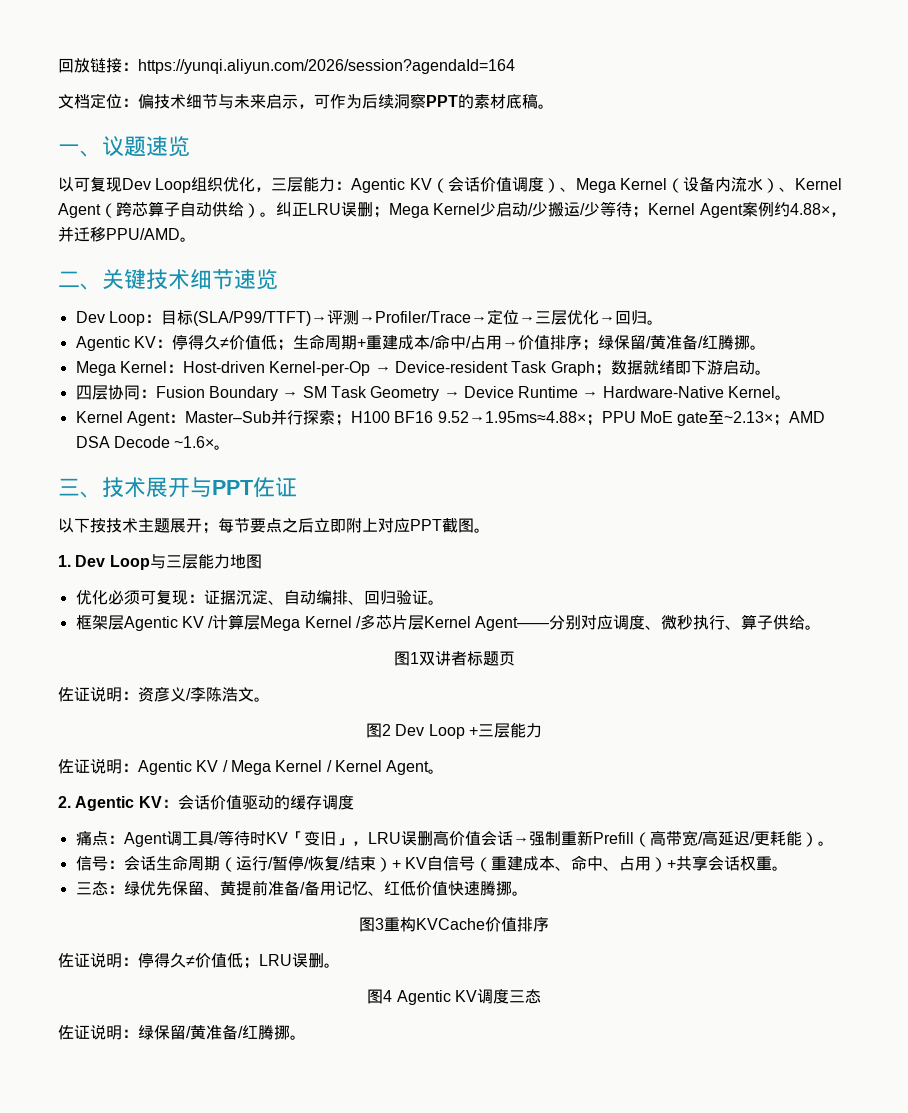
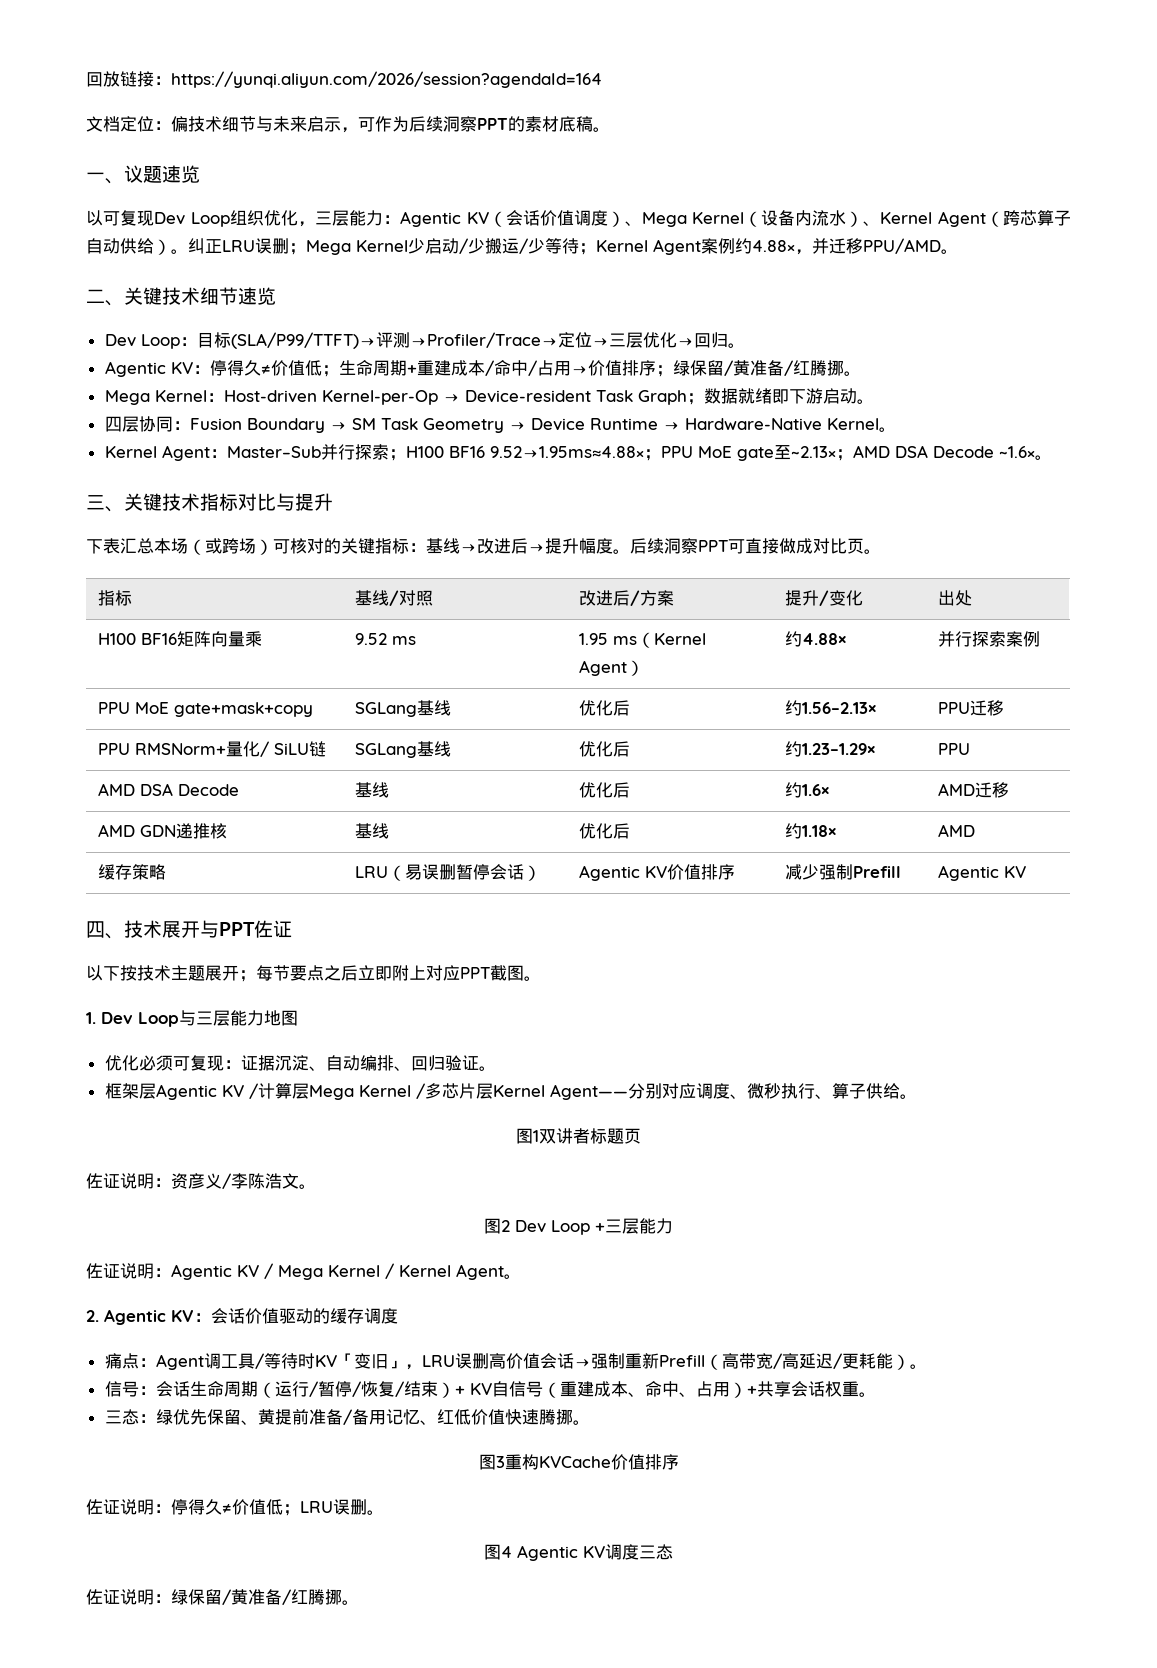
- 三、技术展开与PPT佐证
+ 三、关键技术指标对比与提升
+ 下表汇总本场（或跨场）可核对的关键指标：基线→改进后→提升幅度。后续洞察PPT可直接做成对比页。
+ 指标 | 基线/对照 | 改进后/方案 | 提升/变化 | 出处
+ H100 BF16矩阵向量乘 | 9.52 ms | 1.95 ms（Kernel Agent） | 约4.88× | 并行探索案例
+ PPU MoE gate+mask+copy | SGLang基线 | 优化后 | 约1.56–2.13× | PPU迁移
+ PPU RMSNorm+量化/ SiLU链 | SGLang基线 | 优化后 | 约1.23–1.29× | PPU
+ AMD DSA Decode | 基线 | 优化后 | 约1.6× | AMD迁移
+ AMD GDN递推核 | 基线 | 优化后 | 约1.18× | AMD
+ 缓存策略 | LRU（易误删暂停会话） | Agentic KV价值排序 | 减少强制Prefill | Agentic KV
+ 四、技术展开与PPT佐证

